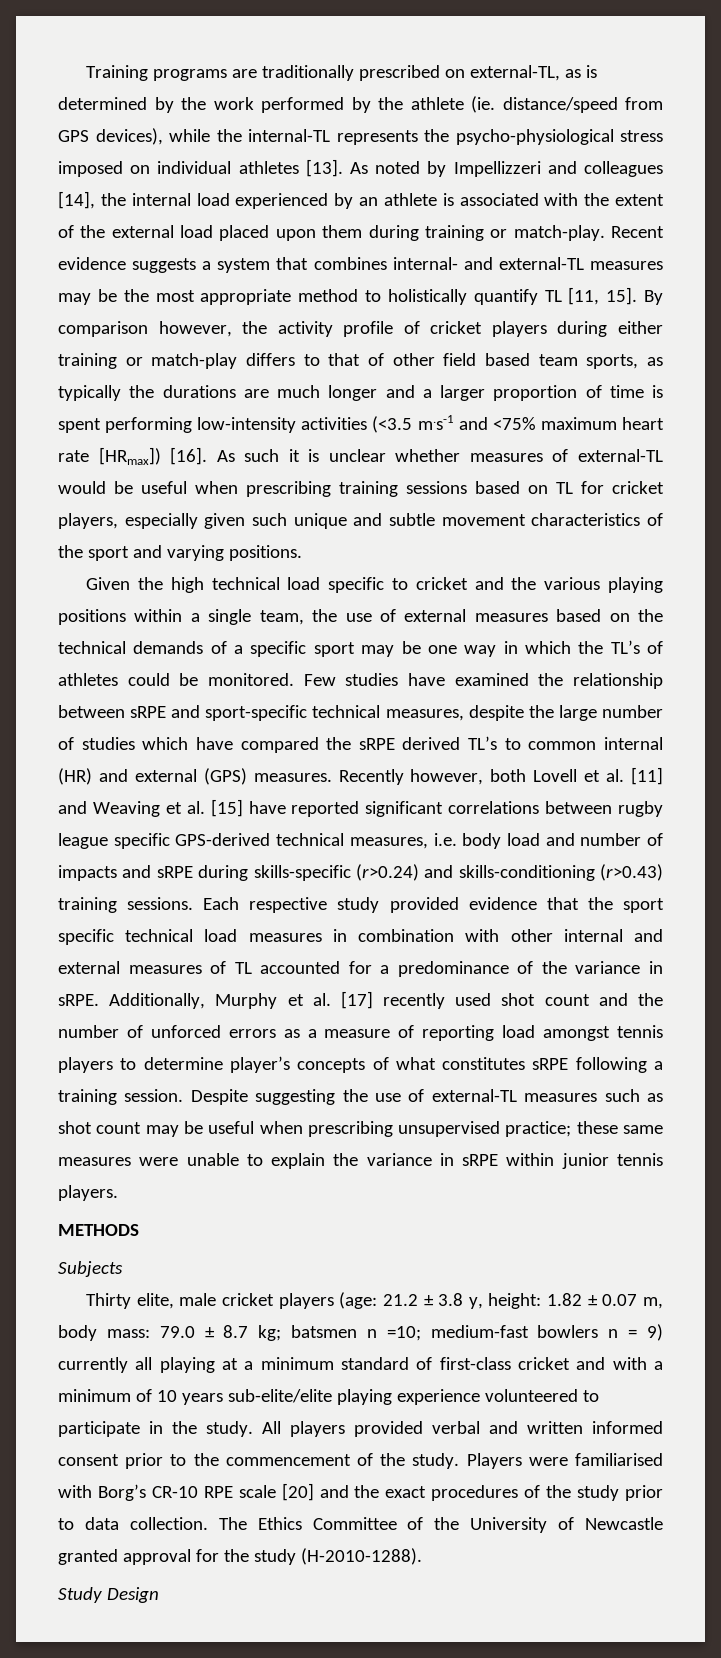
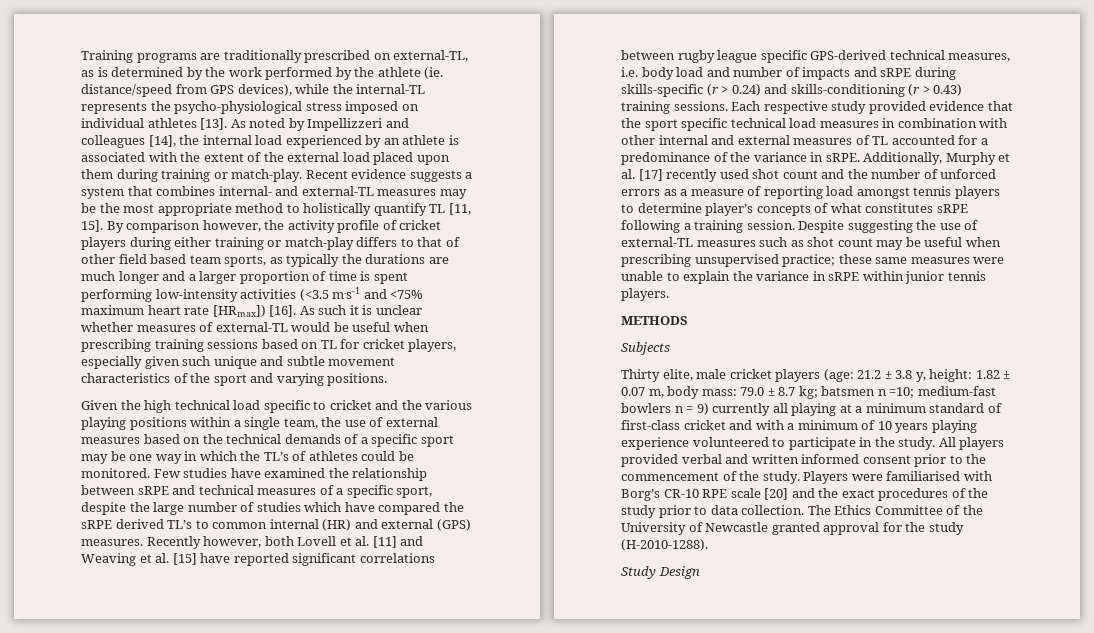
- Few studies have examined the relationship between sRPE and sport-specific technical measures, despite the large number of studies which have compared the sRPE derived TL’s to common internal (HR) and external (GPS) measures.
+ Few studies have examined the relationship between sRPE and technical measures of a specific sport, despite the large number of studies which have compared the sRPE derived TL’s to common internal (HR) and external (GPS) measures.
- Recently however, both Lovell et al. [11] and Weaving et al. [15] have reported significant correlations between rugby league specific GPS-derived technical measures, i.e. body load and number of impacts and sRPE during skills-specific (r>0.24) and skills-conditioning (r>0.43) training sessions.
+ Recently however, both Lovell et al. [11] and Weaving et al. [15] have reported significant correlations between rugby league specific GPS-derived technical measures, i.e. body load and number of impacts and sRPE during skills-specific (r > 0.24) and skills-conditioning (r > 0.43) training sessions.
- Thirty elite, male cricket players (age: 21.2 ± 3.8 y, height: 1.82 ± 0.07 m, body mass: 79.0 ± 8.7 kg; batsmen n =10; medium-fast bowlers n = 9) currently all playing at a minimum standard of first-class cricket and with a minimum of 10 years sub-elite/elite playing experience volunteered to participate in the study.
+ Thirty elite, male cricket players (age: 21.2 ± 3.8 y, height: 1.82 ± 0.07 m, body mass: 79.0 ± 8.7 kg; batsmen n =10; medium-fast bowlers n = 9) currently all playing at a minimum standard of first-class cricket and with a minimum of 10 years playing experience volunteered to participate in the study.

